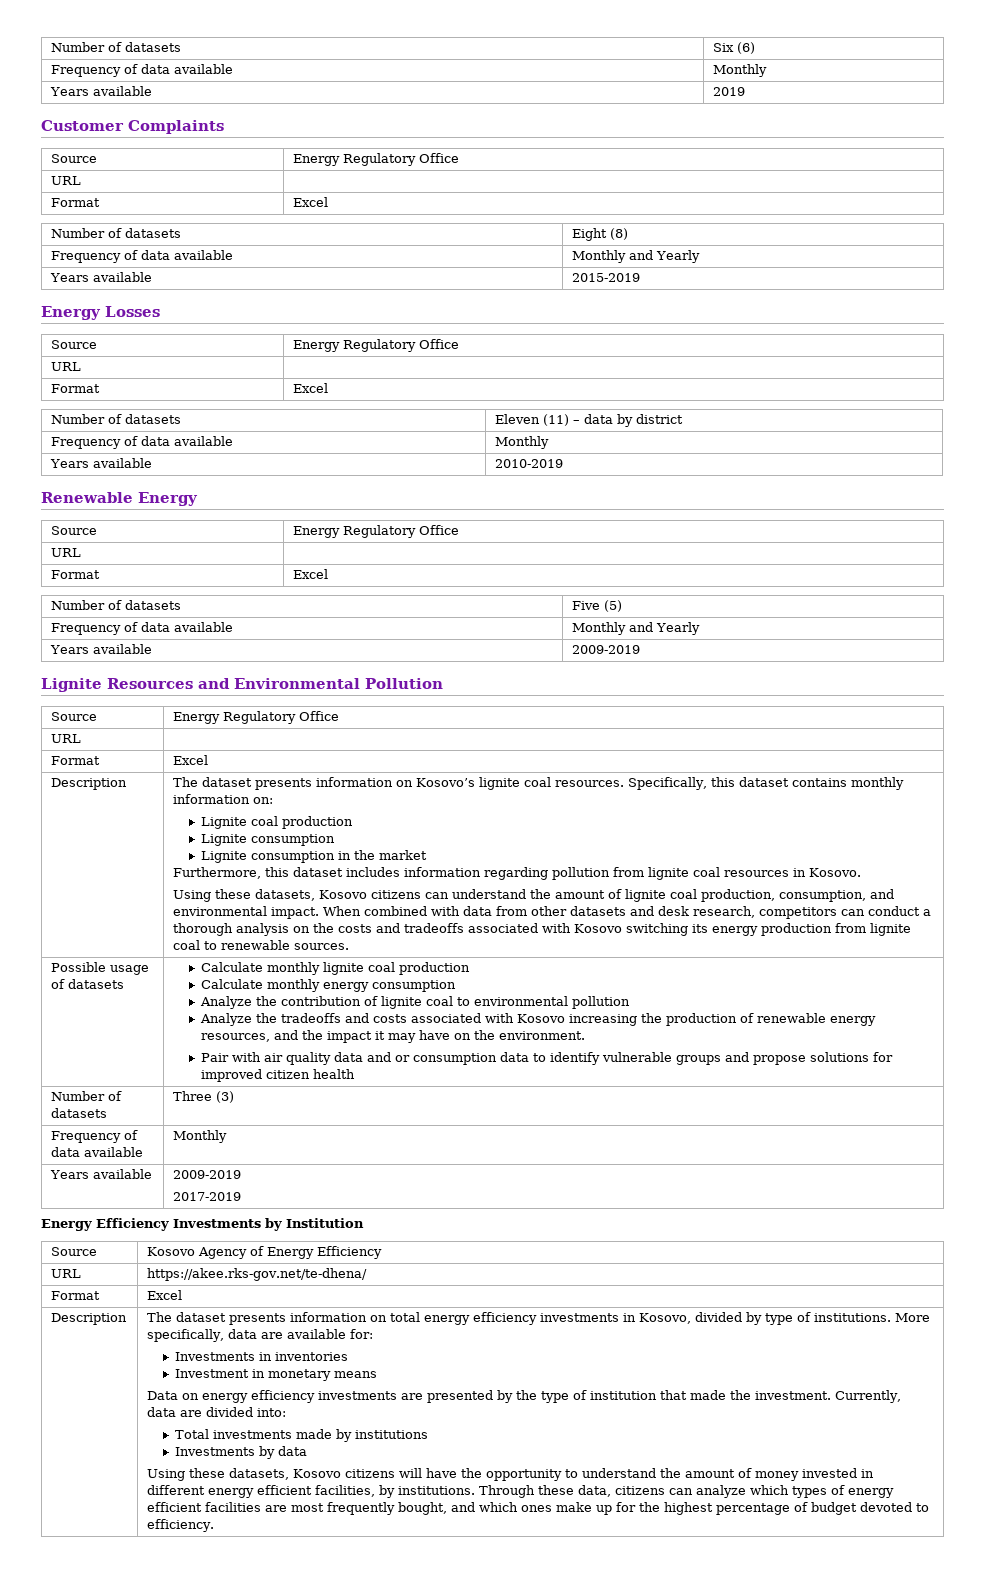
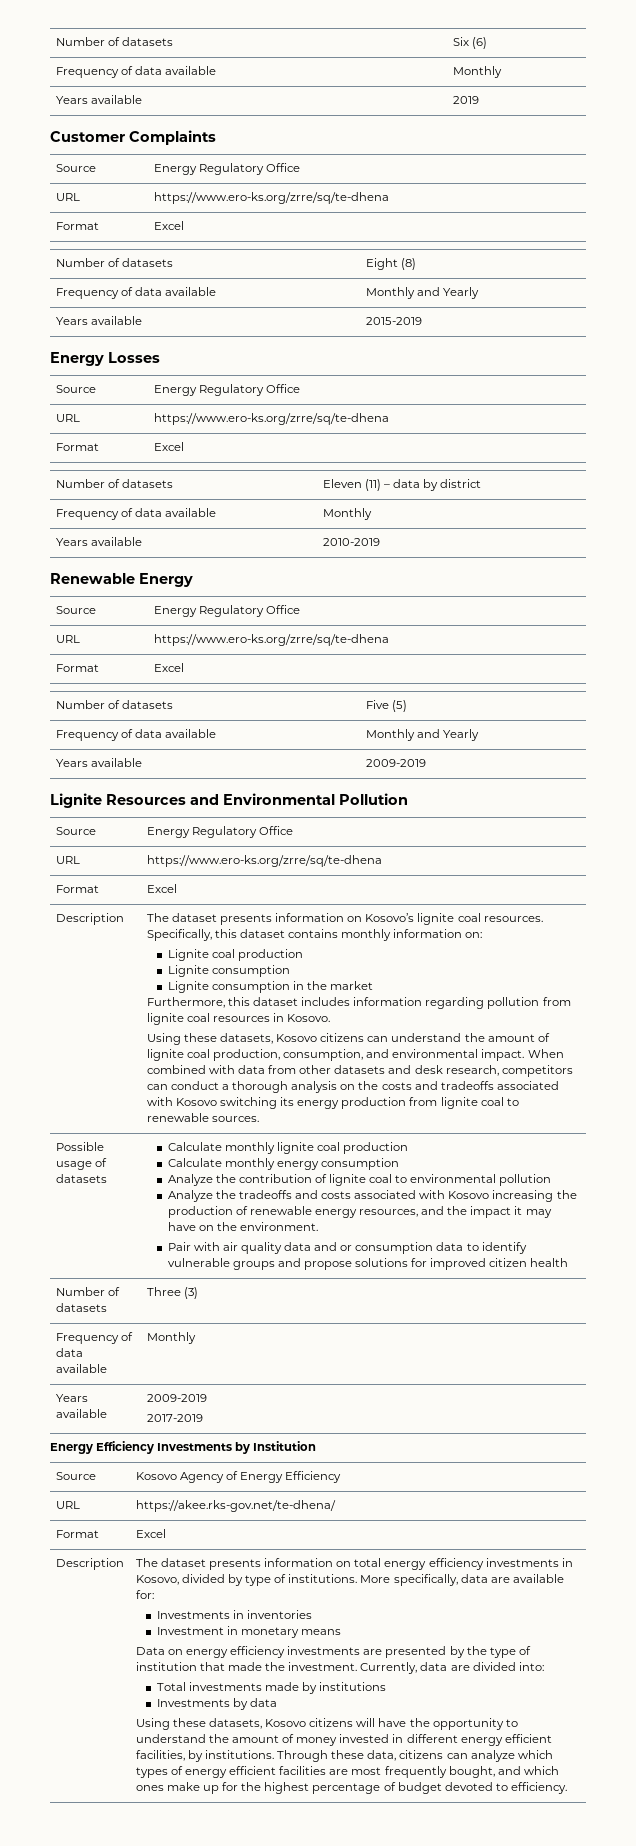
  Customer Complaints
  Source | Energy Regulatory Office
- URL |
+ URL | https://www.ero-ks.org/zrre/sq/te-dhena
  Energy Losses
  Source | Energy Regulatory Office
- URL |
+ URL | https://www.ero-ks.org/zrre/sq/te-dhena
  Renewable Energy
  Source | Energy Regulatory Office
- URL |
+ URL | https://www.ero-ks.org/zrre/sq/te-dhena
  Lignite Resources and Environmental Pollution
  Source | Energy Regulatory Office
- URL |
+ URL | https://www.ero-ks.org/zrre/sq/te-dhena

